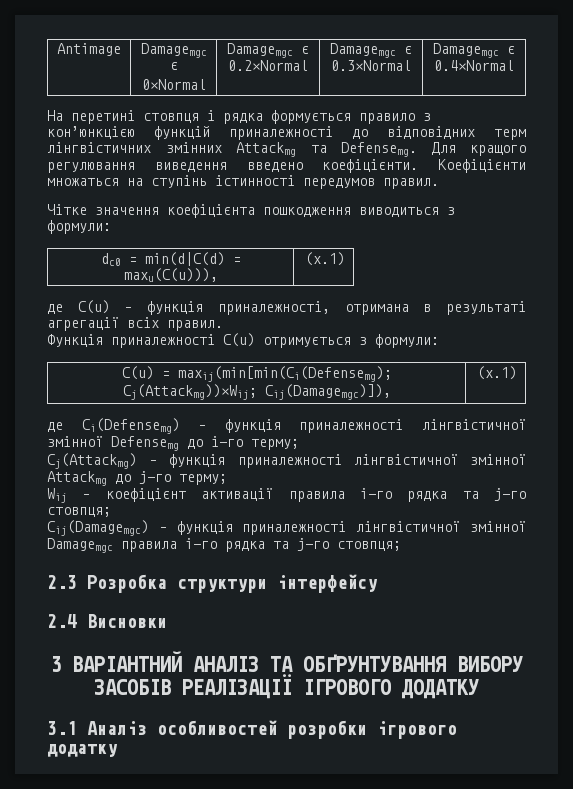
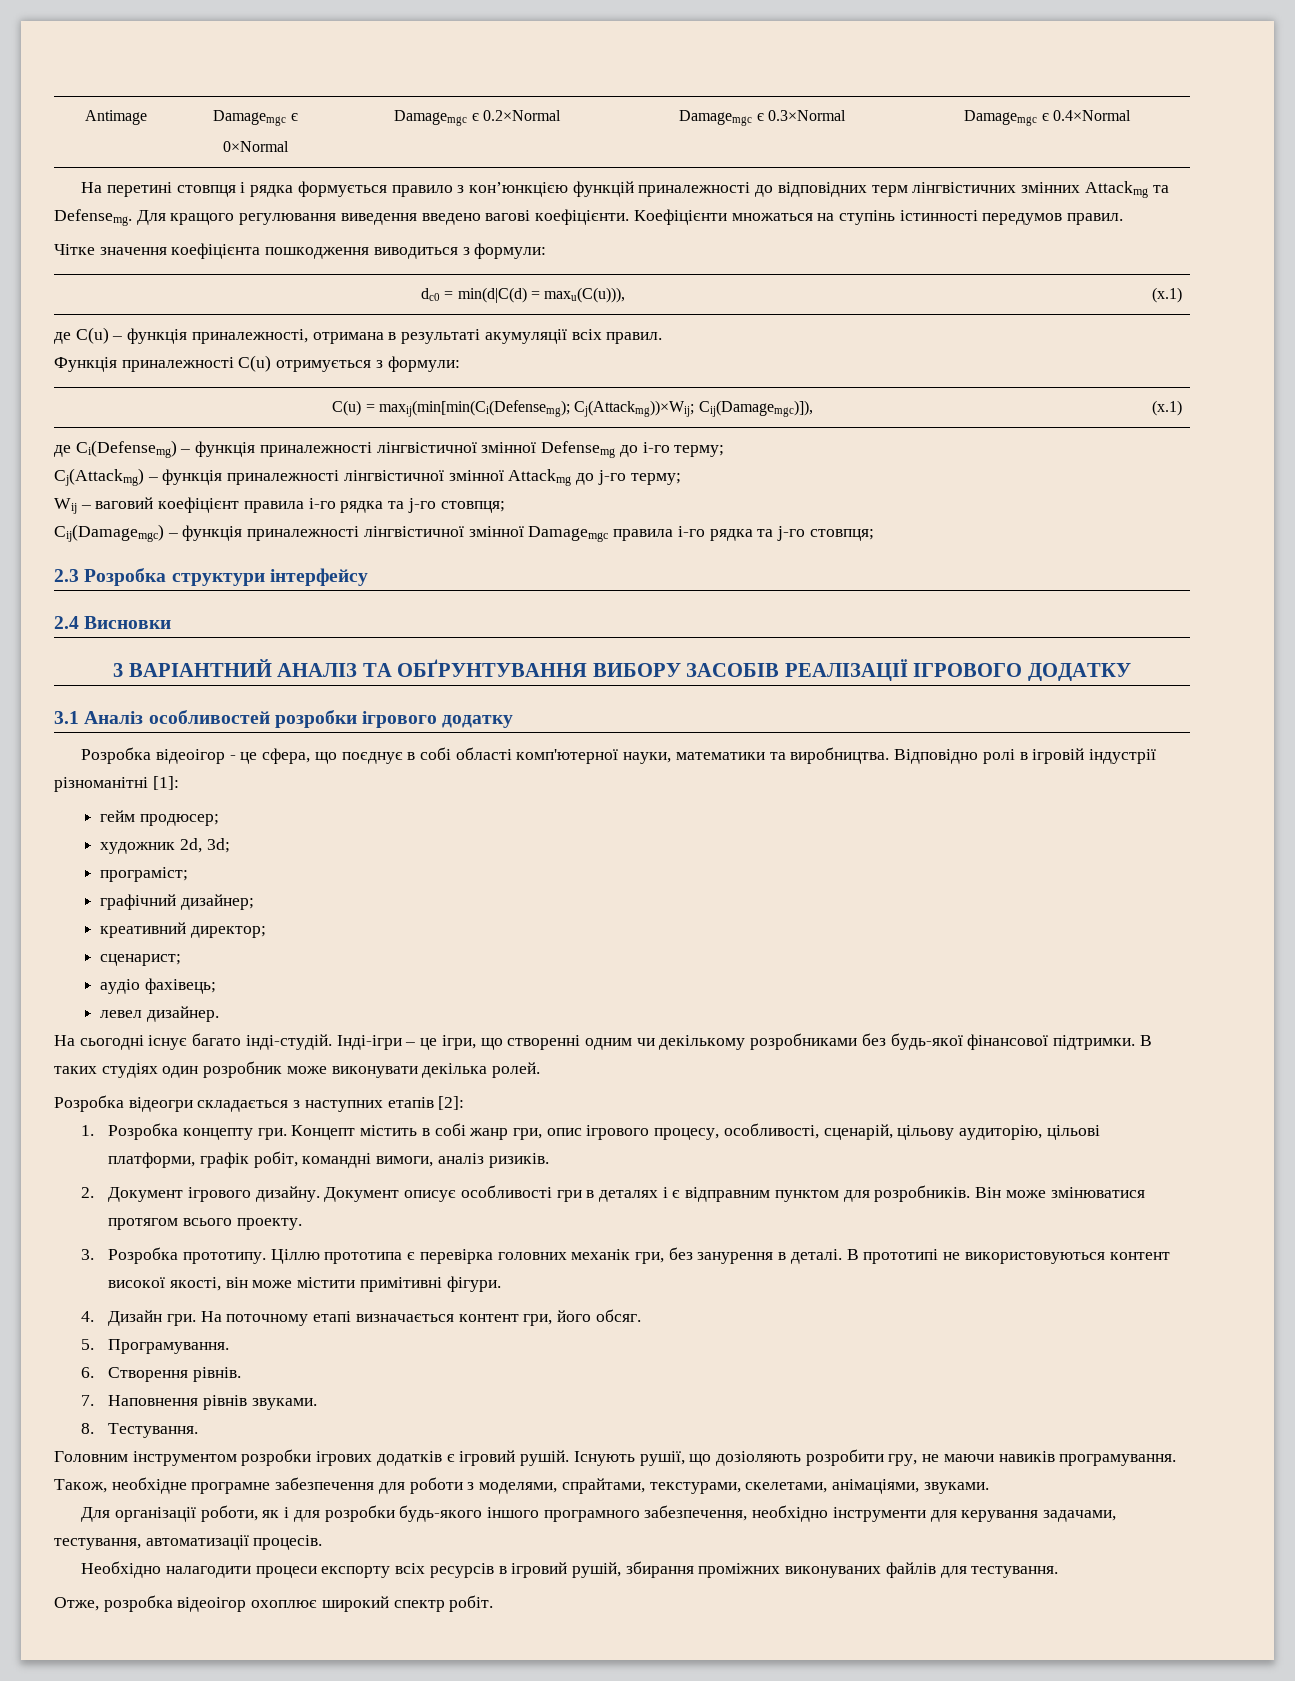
- Для кращого регулювання виведення введено коефіцієнти.
+ Для кращого регулювання виведення введено вагові коефіцієнти.
- де C(u) – функція приналежності, отримана в результаті агрегації всіх правил.
+ де C(u) – функція приналежності, отримана в результаті акумуляції всіх правил.
- Wij – коефіцієнт активації правила i-го рядка та j-го стовпця;
+ Wij – ваговий коефіцієнт правила i-го рядка та j-го стовпця;
+ Розробка відеоігор - це сфера, що поєднує в собі області комп'ютерної науки, математики та виробництва. Відповідно ролі в ігровій індустрії різноманітні [1]:
+ гейм продюсер;
+ художник 2d, 3d;
+ програміст;
+ графічний дизайнер;
+ креативний директор;
+ сценарист;
+ аудіо фахівець;
+ левел дизайнер.
+ На сьогодні існує багато інді-студій. Інді-ігри – це ігри, що створенні одним чи декількому розробниками без будь-якої фінансової підтримки. В таких студіях один розробник може виконувати декілька ролей.
+ Розробка відеогри складається з наступних етапів [2]:
+ 1. Розробка концепту гри. Концепт містить в собі жанр гри, опис ігрового процесу, особливості, сценарій, цільову аудиторію, цільові платформи, графік робіт, командні вимоги, аналіз ризиків.
+ 2. Документ ігрового дизайну. Документ описує особливості гри в деталях і є відправним пунктом для розробників. Він може змінюватися протягом всього проекту.
+ 3. Розробка прототипу. Ціллю прототипа є перевірка головних механік гри, без занурення в деталі. В прототипі не використовуються контент високої якості, він може містити примітивні фігури.
+ 4. Дизайн гри. На поточному етапі визначається контент гри, його обсяг.
+ 5. Програмування.
+ 6. Створення рівнів.
+ 7. Наповнення рівнів звуками.
+ 8. Тестування.
+ Головним інструментом розробки ігрових додатків є ігровий рушій. Існують рушії, що дозіоляють розробити гру, не маючи навиків програмування. Також, необхідне програмне забезпечення для роботи з моделями, спрайтами, текстурами, скелетами, анімаціями, звуками.
+ Для організації роботи, як і для розробки будь-якого іншого програмного забезпечення, необхідно інструменти для керування задачами, тестування, автоматизації процесів.
+ Необхідно налагодити процеси експорту всіх ресурсів в ігровий рушій, збирання проміжних виконуваних файлів для тестування.
+ Отже, розробка відеоігор охоплює широкий спектр робіт.

